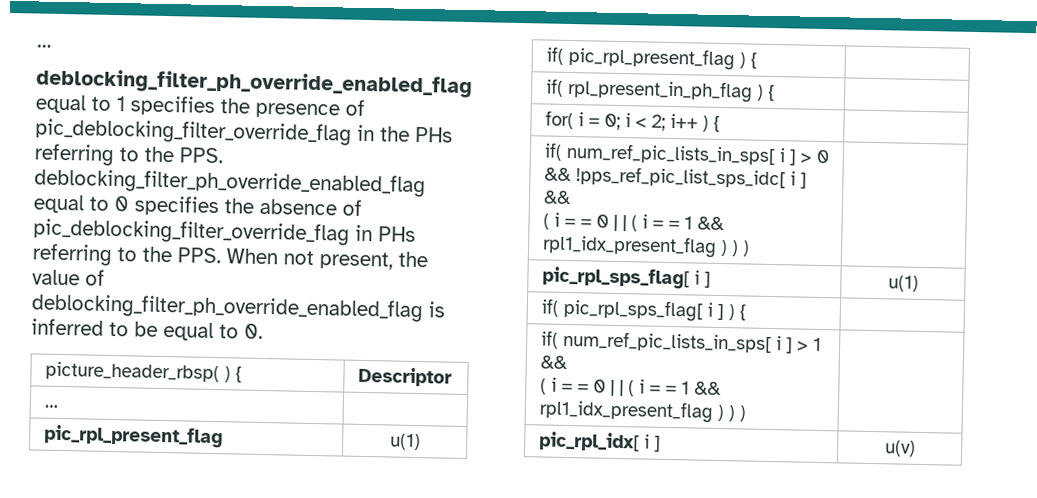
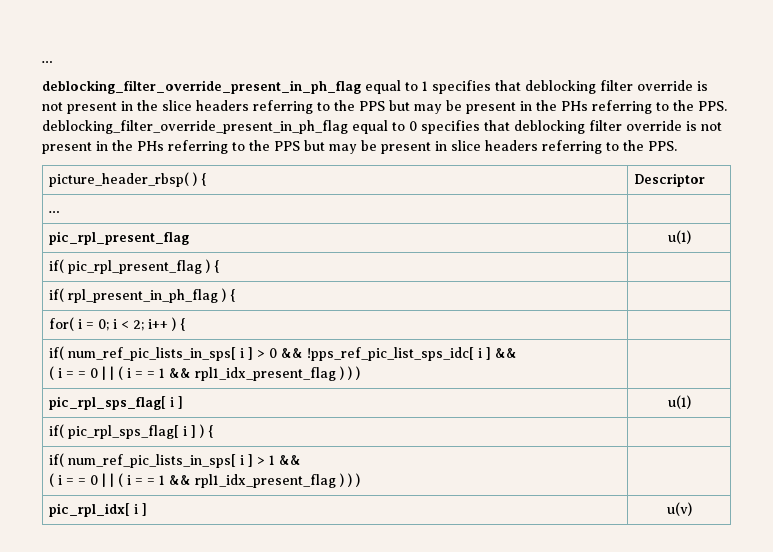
- deblocking_filter_ph_override_enabled_flag equal to 1 specifies the presence of pic_deblocking_filter_override_flag in the PHs referring to the PPS. deblocking_filter_ph_override_enabled_flag equal to 0 specifies the absence of pic_deblocking_filter_override_flag in PHs referring to the PPS. When not present, the value of deblocking_filter_ph_override_enabled_flag is inferred to be equal to 0.
+ deblocking_filter_override_present_in_ph_flag equal to 1 specifies that deblocking filter override is not present in the slice headers referring to the PPS but may be present in the PHs referring to the PPS. deblocking_filter_override_present_in_ph_flag equal to 0 specifies that deblocking filter override is not present in the PHs referring to the PPS but may be present in slice headers referring to the PPS.

